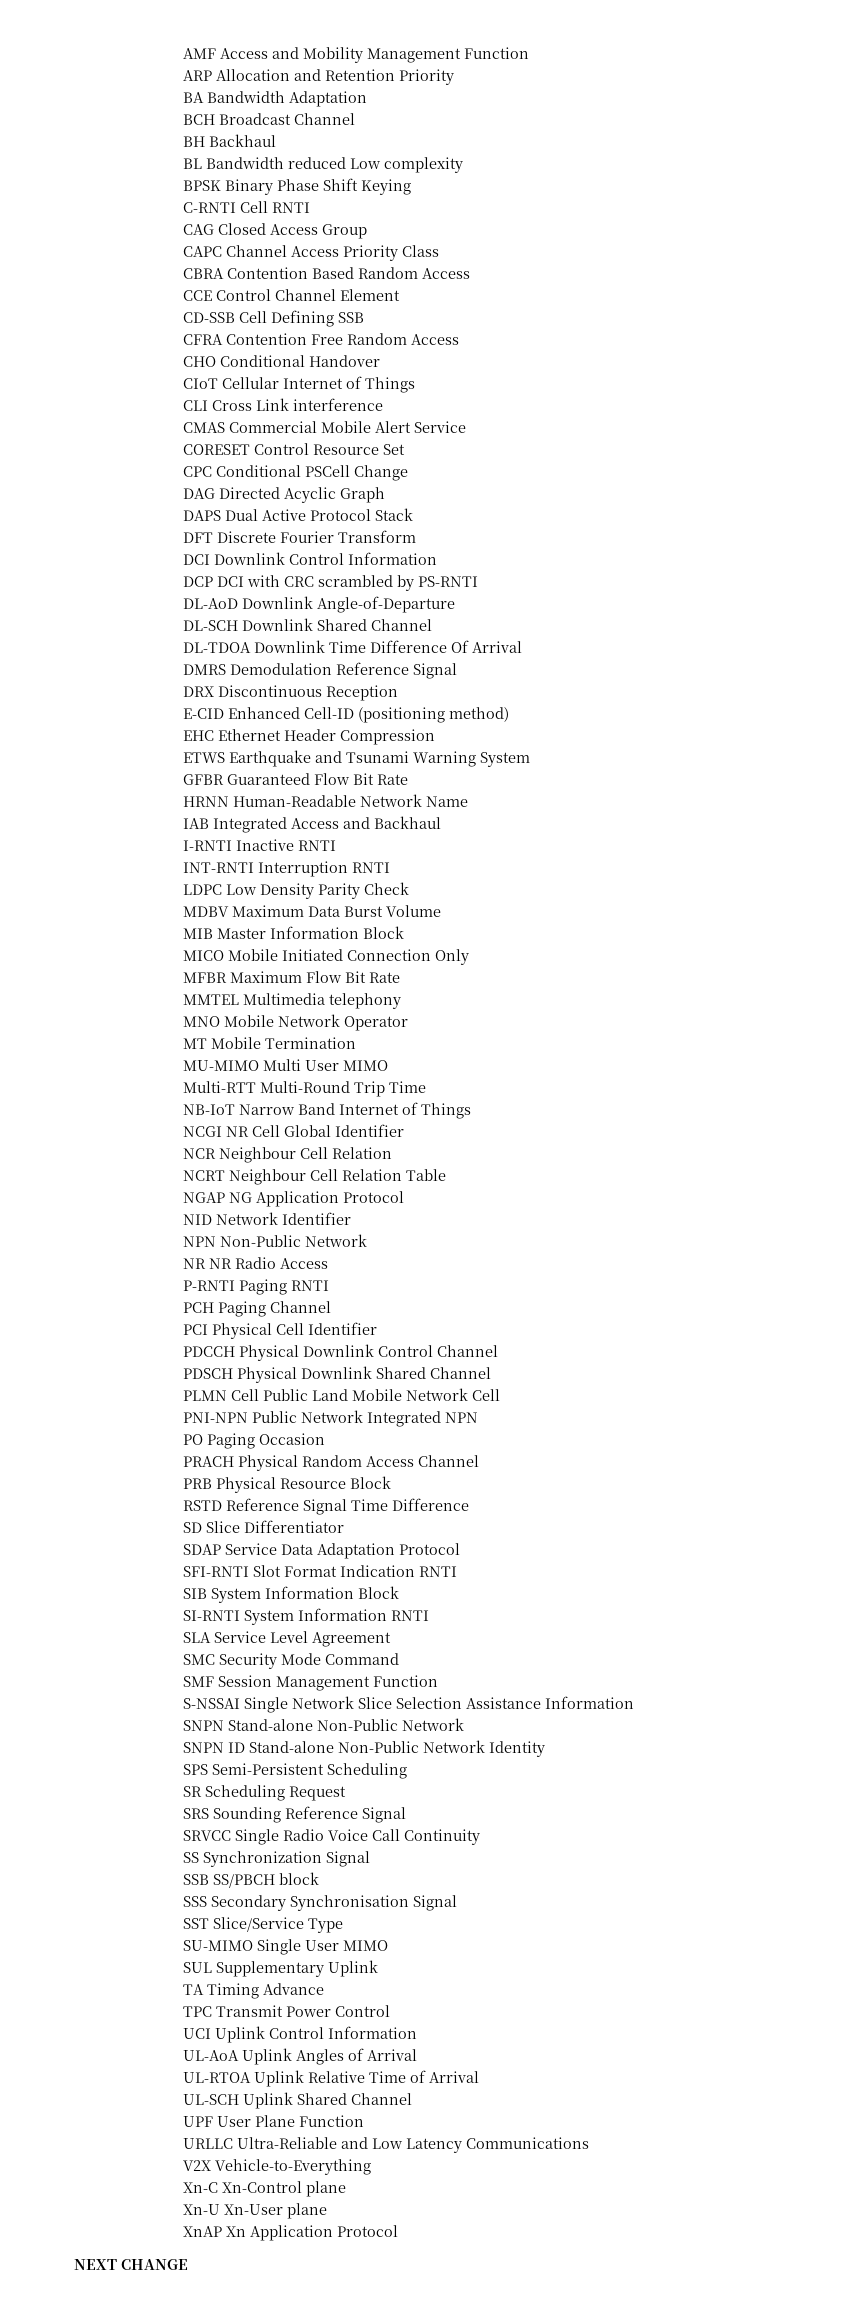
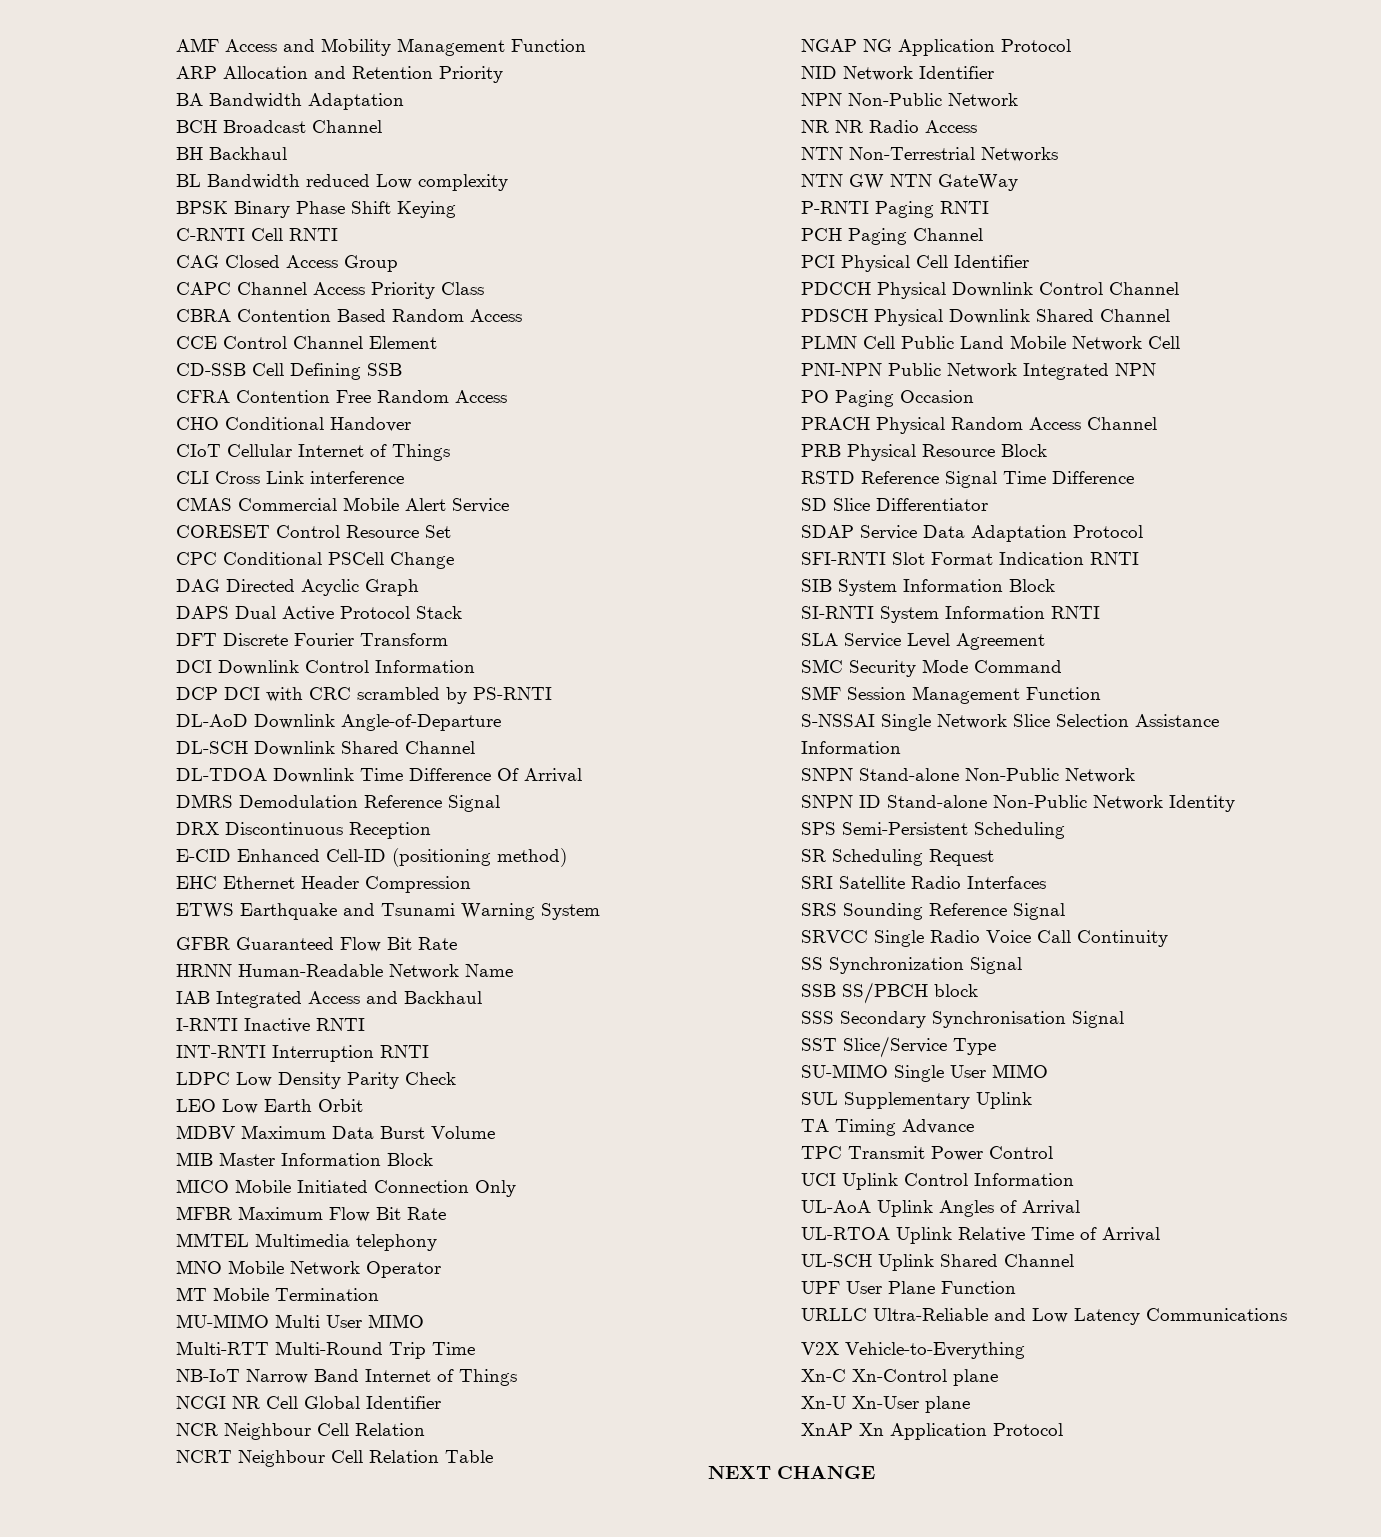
+ LEO Low Earth Orbit
+ NTN Non-Terrestrial Networks
+ NTN GW NTN GateWay
+ SRI Satellite Radio Interfaces

